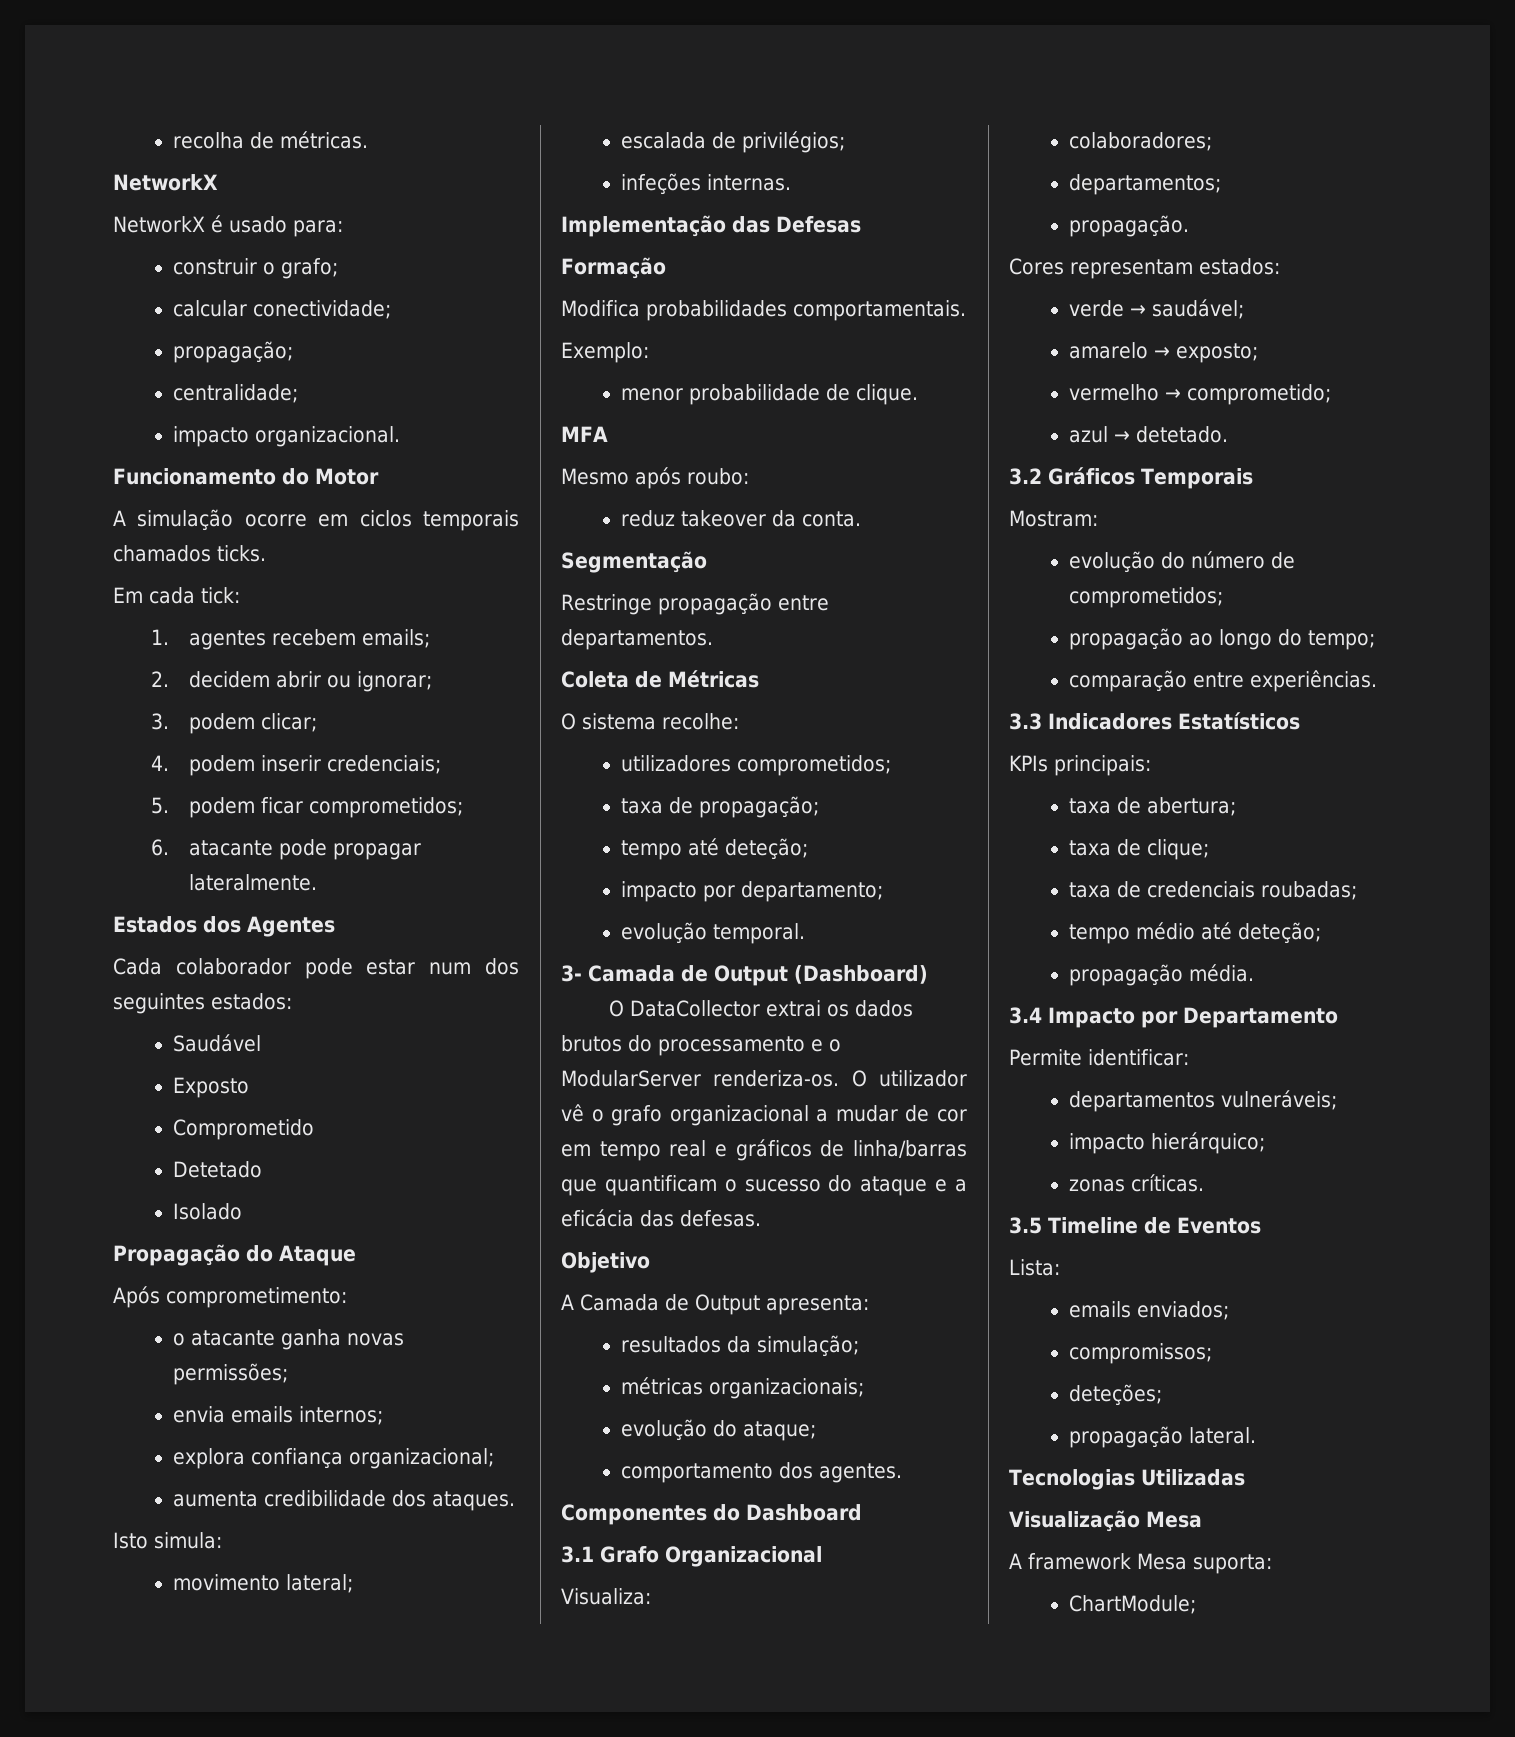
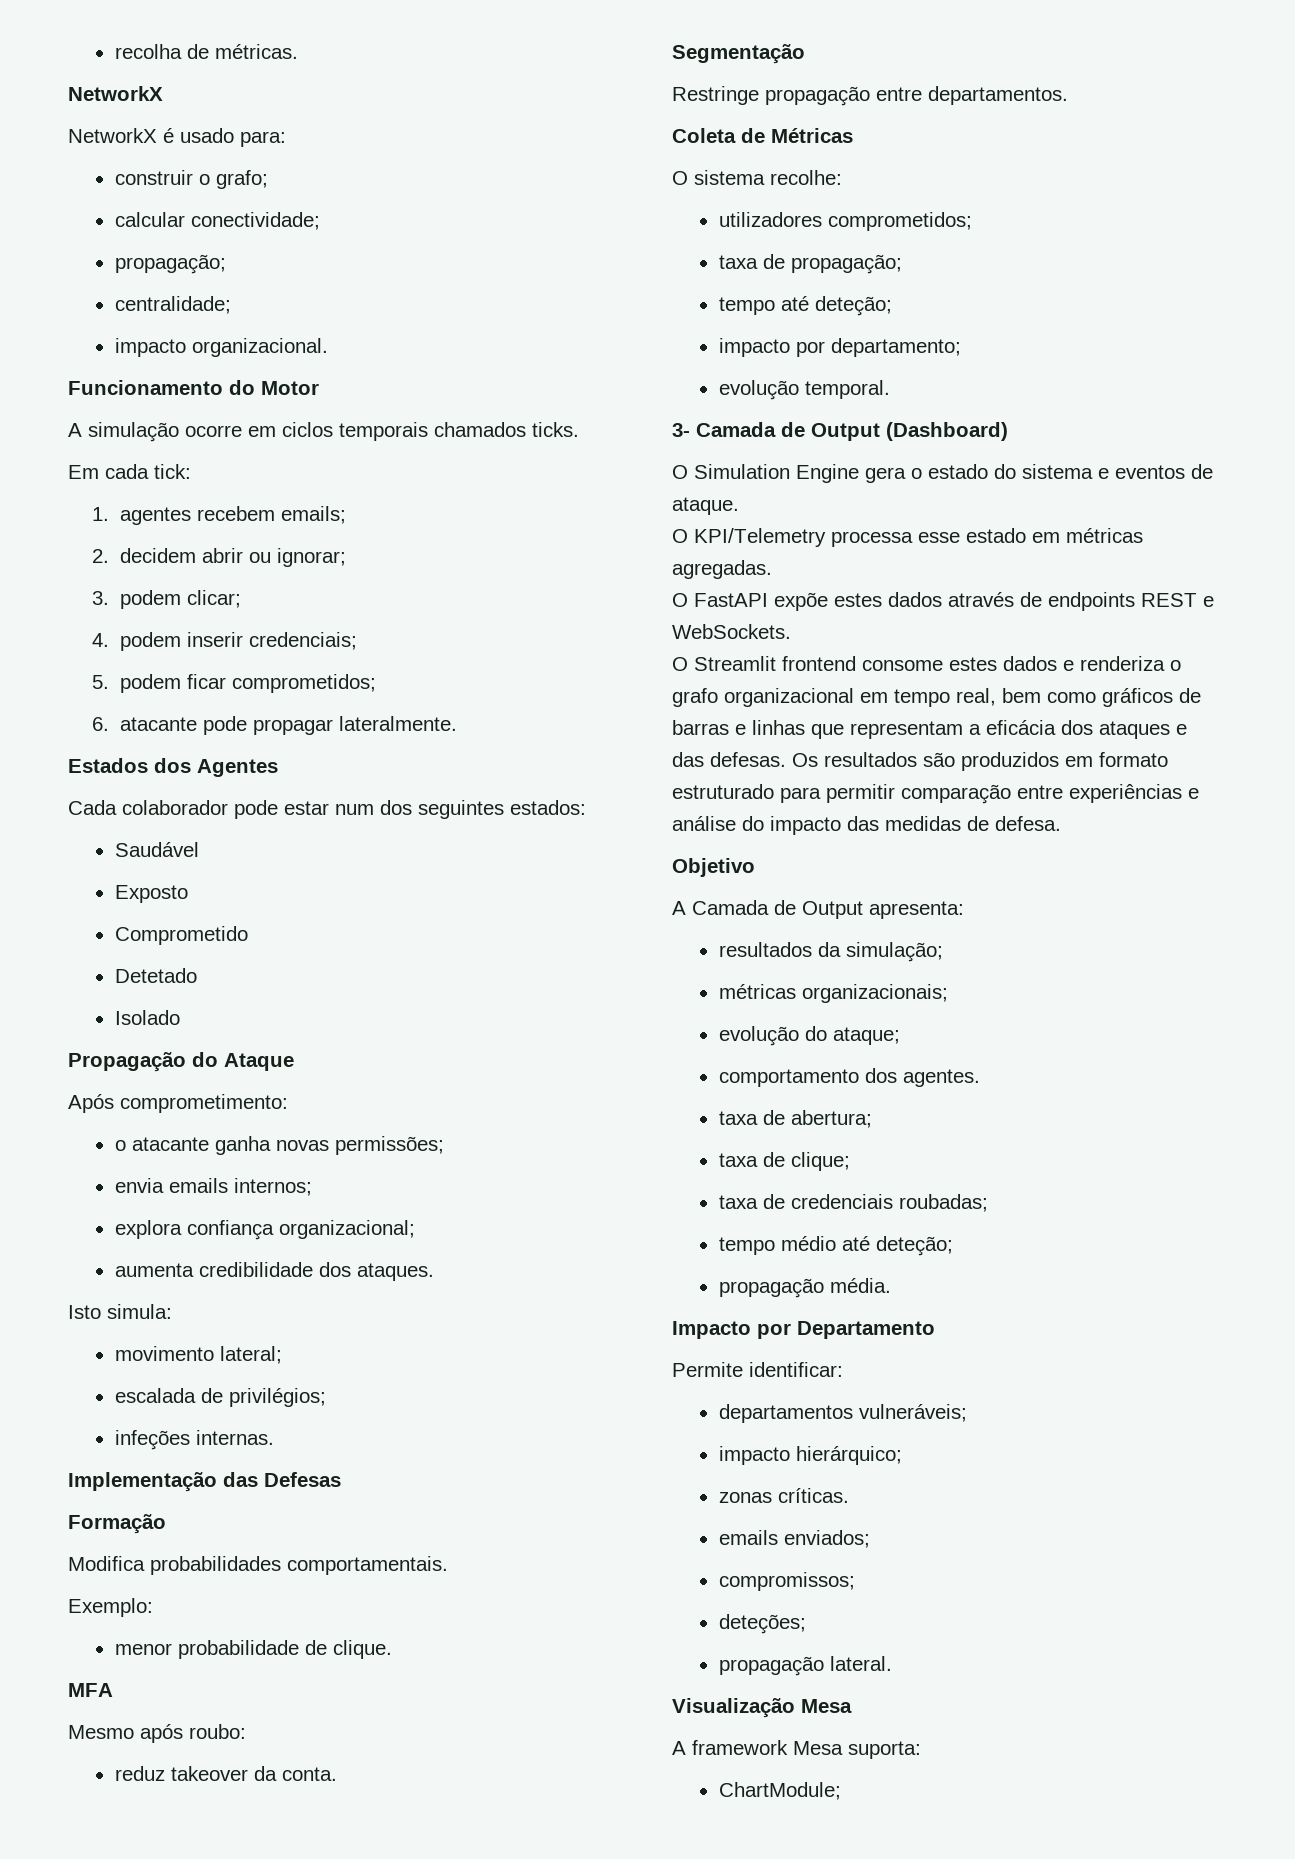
- O DataCollector extrai os dados brutos do processamento e o ModularServer renderiza-os. O utilizador vê o grafo organizacional a mudar de cor em tempo real e gráficos de linha/barras que quantificam o sucesso do ataque e a eficácia das defesas.
+ O Simulation Engine gera o estado do sistema e eventos de ataque.
+ O KPI/Telemetry processa esse estado em métricas agregadas.
+ O FastAPI expõe estes dados através de endpoints REST e WebSockets.
+ O Streamlit frontend consome estes dados e renderiza o grafo organizacional em tempo real, bem como gráficos de barras e linhas que representam a eficácia dos ataques e das defesas. Os resultados são produzidos em formato estruturado para permitir comparação entre experiências e análise do impacto das medidas de defesa.
- Componentes do Dashboard
- 3.1 Grafo Organizacional
- Visualiza:
- colaboradores;
- departamentos;
- propagação.
- Cores representam estados:
- verde → saudável;
- amarelo → exposto;
- vermelho → comprometido;
- azul → detetado.
- 3.2 Gráficos Temporais
- Mostram:
- evolução do número de comprometidos;
- propagação ao longo do tempo;
- comparação entre experiências.
- 3.3 Indicadores Estatísticos
- KPIs principais:
- 3.4 Impacto por Departamento
+ Impacto por Departamento
- 3.5 Timeline de Eventos
- Lista:
- Tecnologias Utilizadas

